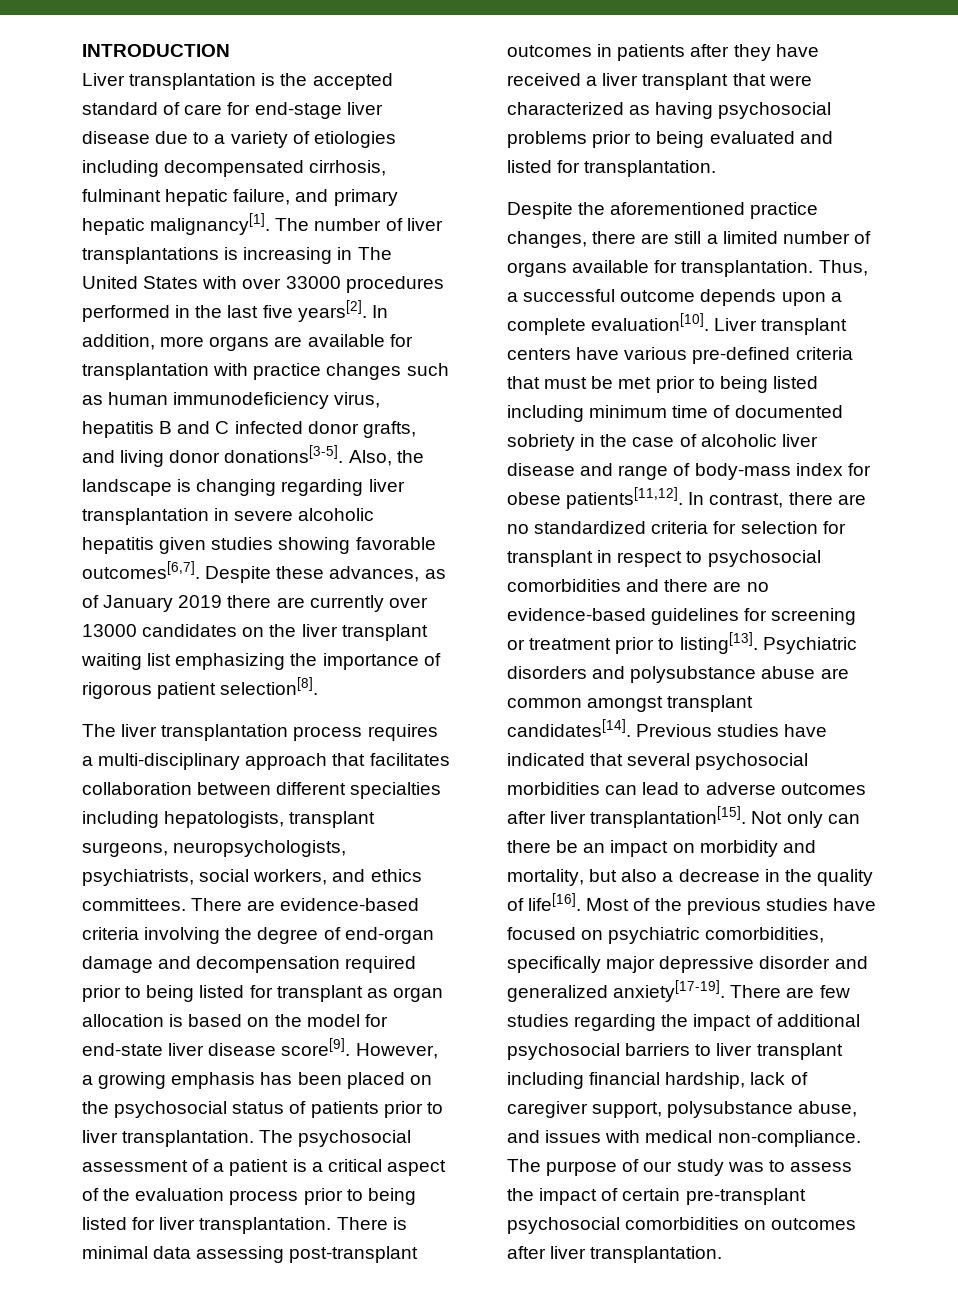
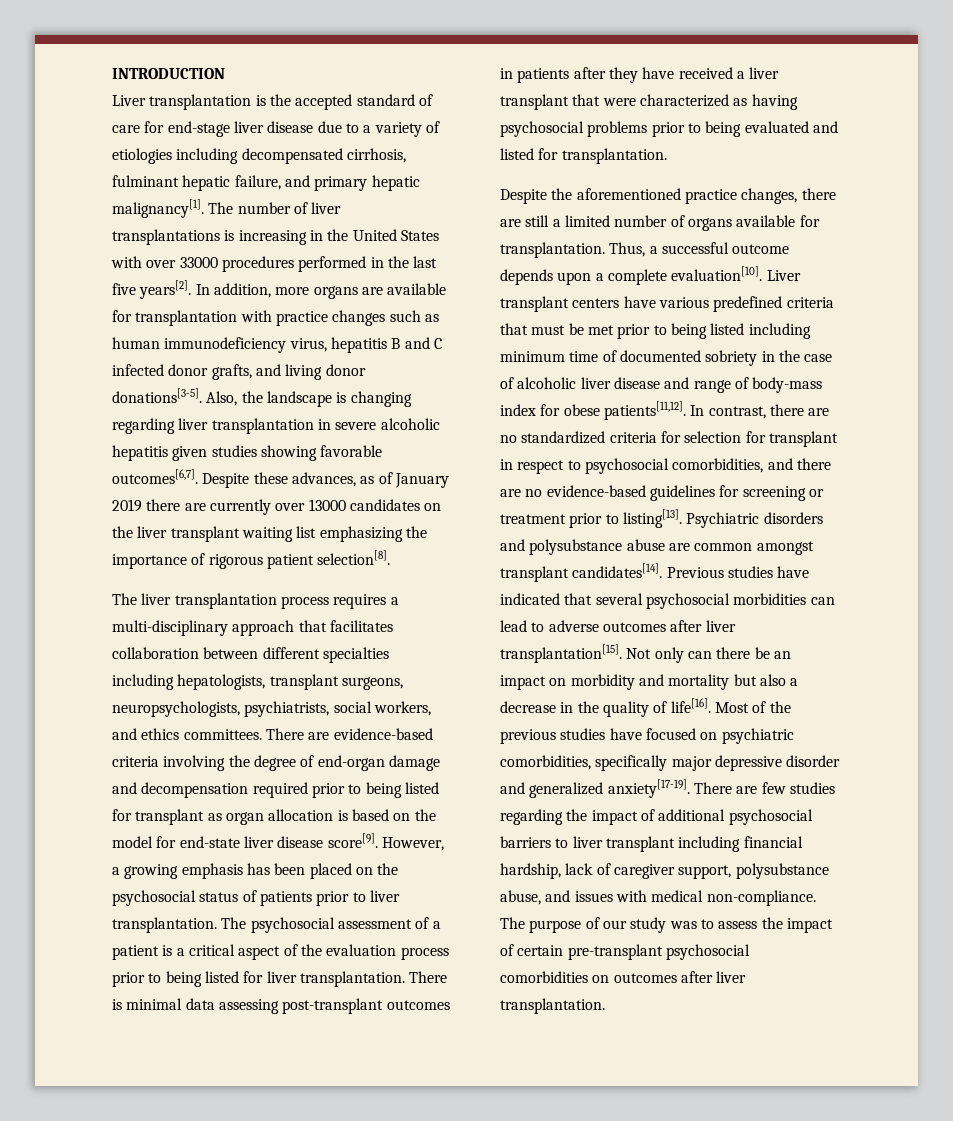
- The number of liver transplantations is increasing in The United States with over 33000 procedures performed in the last five years[2].
+ The number of liver transplantations is increasing in the United States with over 33000 procedures performed in the last five years[2].
- Liver transplant centers have various pre-defined criteria that must be met prior to being listed including minimum time of documented sobriety in the case of alcoholic liver disease and range of body-mass index for obese patients[11,12].
+ Liver transplant centers have various predefined criteria that must be met prior to being listed including minimum time of documented sobriety in the case of alcoholic liver disease and range of body-mass index for obese patients[11,12].
- In contrast, there are no standardized criteria for selection for transplant in respect to psychosocial comorbidities and there are no evidence-based guidelines for screening or treatment prior to listing[13].
+ In contrast, there are no standardized criteria for selection for transplant in respect to psychosocial comorbidities, and there are no evidence-based guidelines for screening or treatment prior to listing[13].
- Not only can there be an impact on morbidity and mortality, but also a decrease in the quality of life[16].
+ Not only can there be an impact on morbidity and mortality but also a decrease in the quality of life[16].

